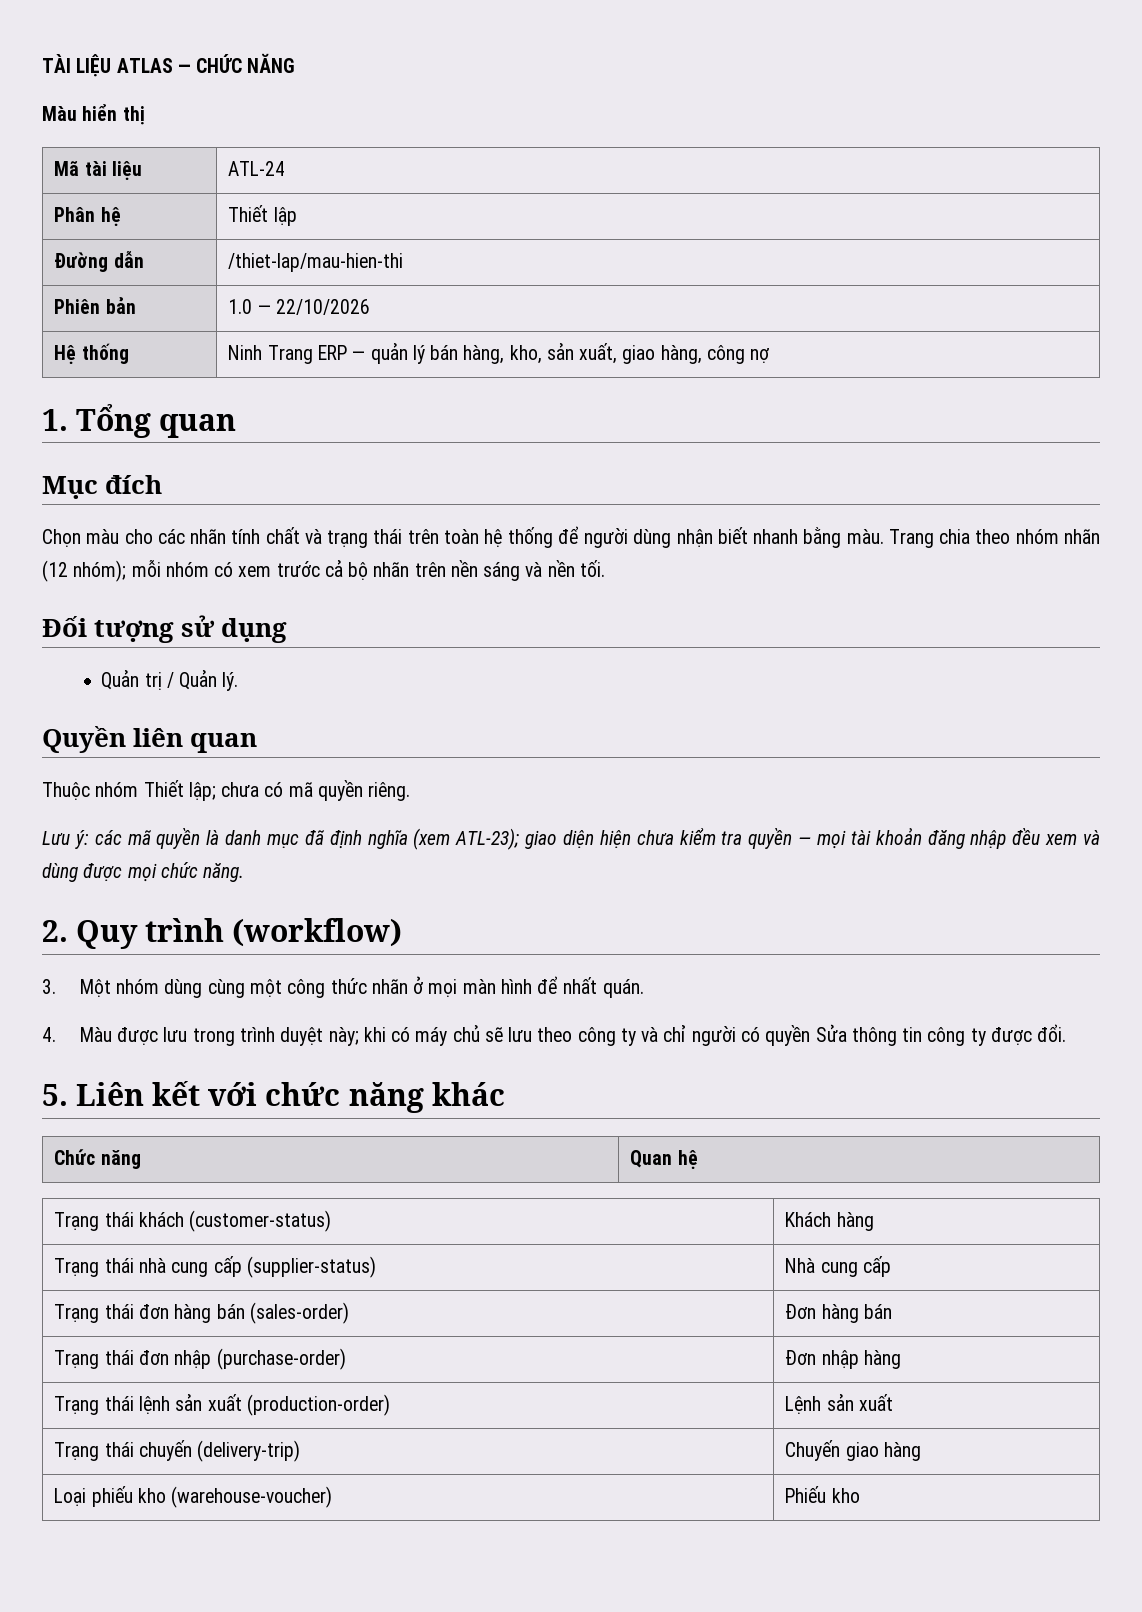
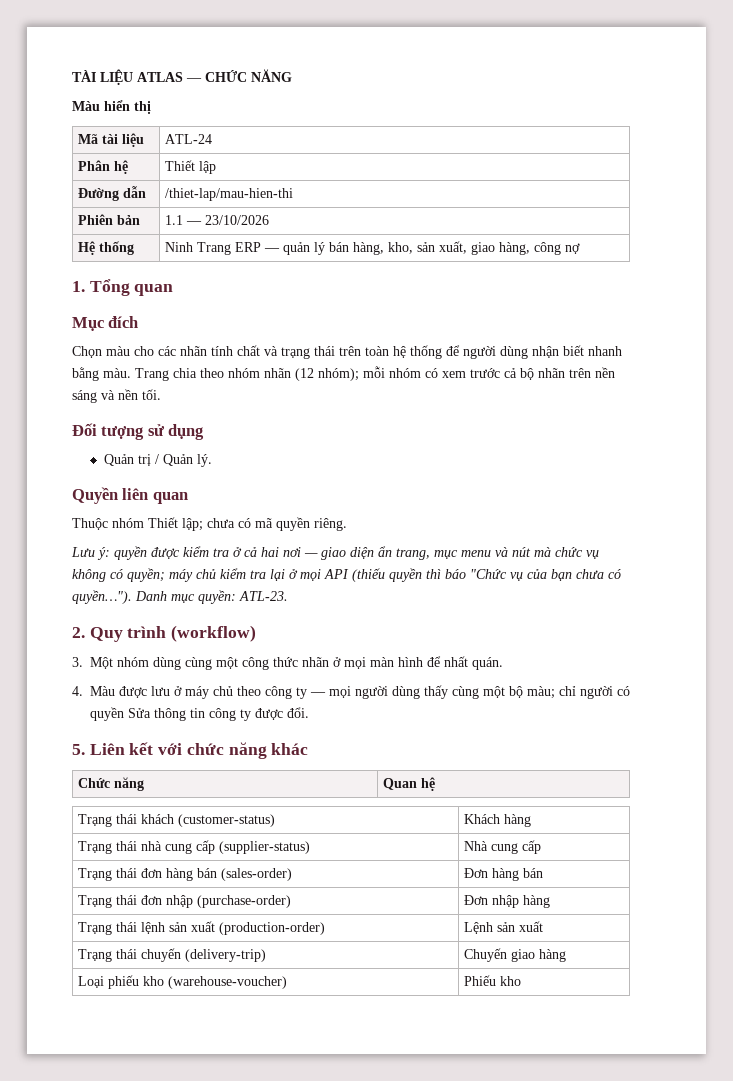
- Phiên bản | 1.0 — 22/10/2026
+ Phiên bản | 1.1 — 23/10/2026
- Lưu ý: các mã quyền là danh mục đã định nghĩa (xem ATL-23); giao diện hiện chưa kiểm tra quyền — mọi tài khoản đăng nhập đều xem và dùng được mọi chức năng.
+ Lưu ý: quyền được kiểm tra ở cả hai nơi — giao diện ẩn trang, mục menu và nút mà chức vụ không có quyền; máy chủ kiểm tra lại ở mọi API (thiếu quyền thì báo "Chức vụ của bạn chưa có quyền…"). Danh mục quyền: ATL-23.
- 4. Màu được lưu trong trình duyệt này; khi có máy chủ sẽ lưu theo công ty và chỉ người có quyền Sửa thông tin công ty được đổi.
+ 4. Màu được lưu ở máy chủ theo công ty — mọi người dùng thấy cùng một bộ màu; chỉ người có quyền Sửa thông tin công ty được đổi.

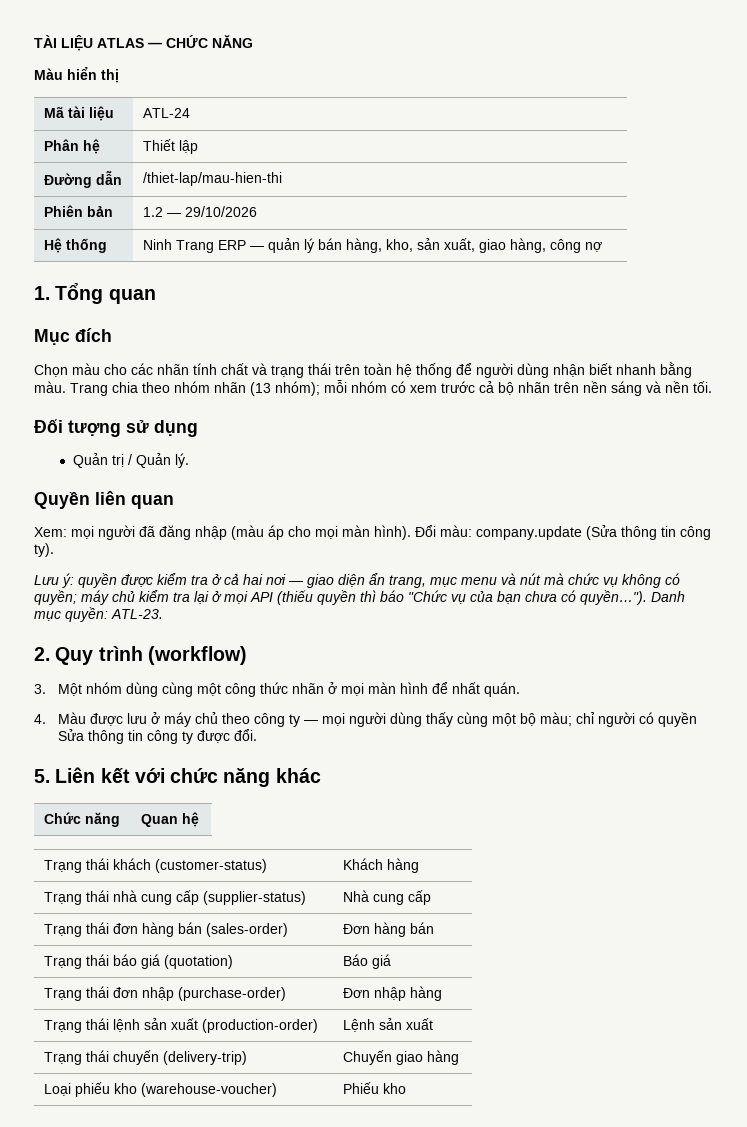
- Phiên bản | 1.1 — 23/10/2026
+ Phiên bản | 1.2 — 29/10/2026
- Trang chia theo nhóm nhãn (12 nhóm); mỗi nhóm có xem trước cả bộ nhãn trên nền sáng và nền tối.
+ Trang chia theo nhóm nhãn (13 nhóm); mỗi nhóm có xem trước cả bộ nhãn trên nền sáng và nền tối.
- Thuộc nhóm Thiết lập; chưa có mã quyền riêng.
+ Xem: mọi người đã đăng nhập (màu áp cho mọi màn hình). Đổi màu: company.update (Sửa thông tin công ty).
+ Trạng thái báo giá (quotation) | Báo giá

